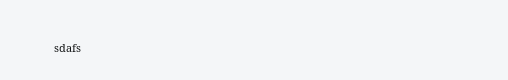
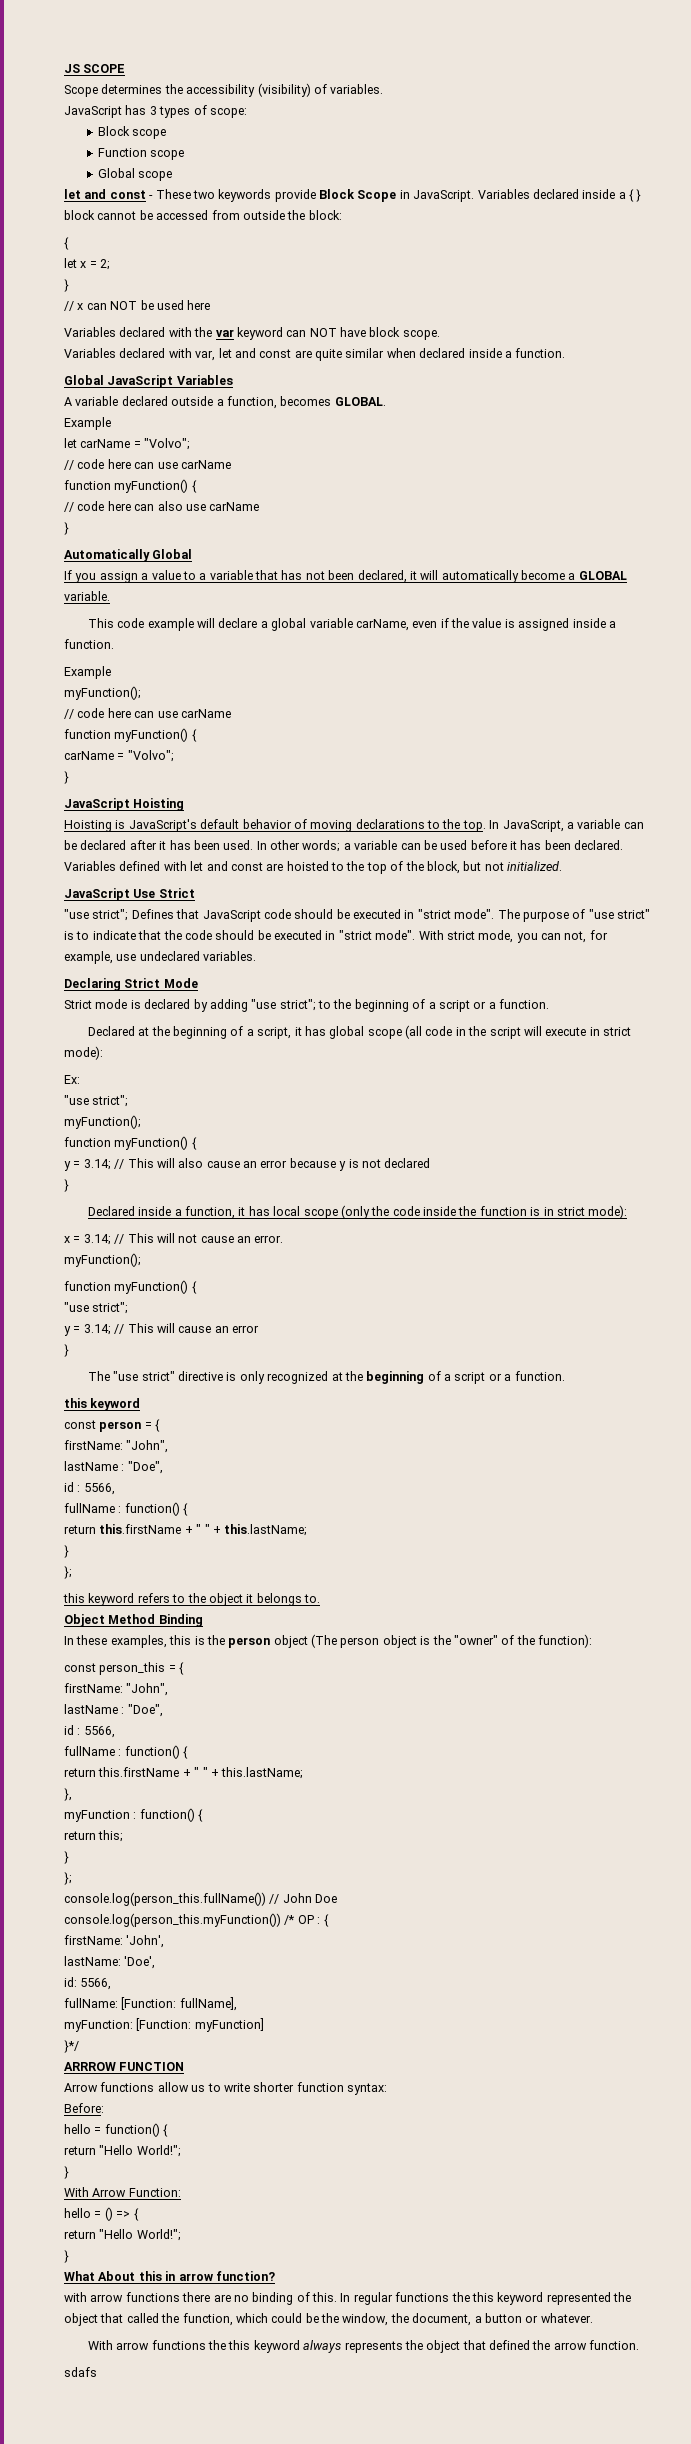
+ JS SCOPE
+ Scope determines the accessibility (visibility) of variables.
+ JavaScript has 3 types of scope:
+ Block scope
+ Function scope
+ Global scope
+ let and const - These two keywords provide Block Scope in JavaScript. Variables declared inside a { } block cannot be accessed from outside the block:
+ {
+ let x = 2;
+ }
+ // x can NOT be used here
+ Variables declared with the var keyword can NOT have block scope.
+ Variables declared with var, let and const are quite similar when declared inside a function.
+ Global JavaScript Variables
+ A variable declared outside a function, becomes GLOBAL.
+ Example
+ let carName = "Volvo";
+ // code here can use carName
+ function myFunction() {
+ // code here can also use carName
+ }
+ Automatically Global
+ If you assign a value to a variable that has not been declared, it will automatically become a GLOBAL variable.
+ This code example will declare a global variable carName, even if the value is assigned inside a function.
+ Example
+ myFunction();
+ // code here can use carName
+ function myFunction() {
+ carName = "Volvo";
+ }
+ JavaScript Hoisting
+ Hoisting is JavaScript's default behavior of moving declarations to the top. In JavaScript, a variable can be declared after it has been used. In other words; a variable can be used before it has been declared. Variables defined with let and const are hoisted to the top of the block, but not initialized.
+ JavaScript Use Strict
+ "use strict"; Defines that JavaScript code should be executed in "strict mode". The purpose of "use strict" is to indicate that the code should be executed in "strict mode". With strict mode, you can not, for example, use undeclared variables.
+ Declaring Strict Mode
+ Strict mode is declared by adding "use strict"; to the beginning of a script or a function.
+ Declared at the beginning of a script, it has global scope (all code in the script will execute in strict mode):
+ Ex:
+ "use strict";
+ myFunction();
+ function myFunction() {
+ y = 3.14; // This will also cause an error because y is not declared
+ }
+ Declared inside a function, it has local scope (only the code inside the function is in strict mode):
+ x = 3.14; // This will not cause an error.
+ myFunction();
+ function myFunction() {
+ "use strict";
+ y = 3.14; // This will cause an error
+ }
+ The "use strict" directive is only recognized at the beginning of a script or a function.
+ this keyword
+ const person = {
+ firstName: "John",
+ lastName : "Doe",
+ id : 5566,
+ fullName : function() {
+ return this.firstName + " " + this.lastName;
+ }
+ };
+ this keyword refers to the object it belongs to.
+ Object Method Binding
+ In these examples, this is the person object (The person object is the "owner" of the function):
+ const person_this = {
+ firstName: "John",
+ lastName : "Doe",
+ id : 5566,
+ fullName : function() {
+ return this.firstName + " " + this.lastName;
+ },
+ myFunction : function() {
+ return this;
+ }
+ };
+ console.log(person_this.fullName()) // John Doe
+ console.log(person_this.myFunction()) /* OP : {
+ firstName: 'John',
+ lastName: 'Doe',
+ id: 5566,
+ fullName: [Function: fullName],
+ myFunction: [Function: myFunction]
+ }*/
+ ARRROW FUNCTION
+ Arrow functions allow us to write shorter function syntax:
+ Before:
+ hello = function() {
+ return "Hello World!";
+ }
+ With Arrow Function:
+ hello = () => {
+ return "Hello World!";
+ }
+ What About this in arrow function?
+ with arrow functions there are no binding of this. In regular functions the this keyword represented the object that called the function, which could be the window, the document, a button or whatever.
+ With arrow functions the this keyword always represents the object that defined the arrow function.

